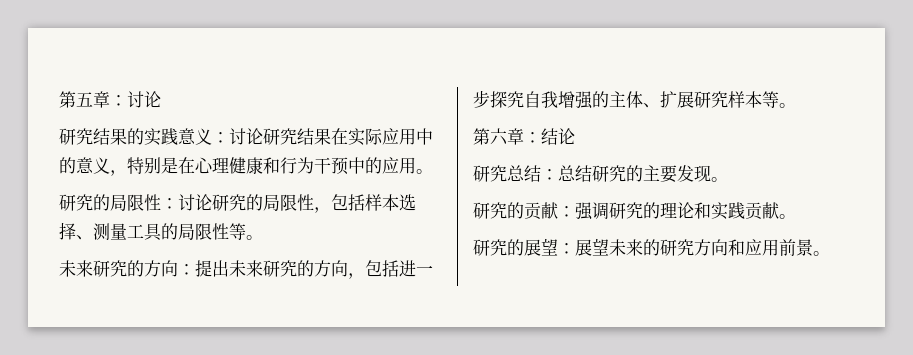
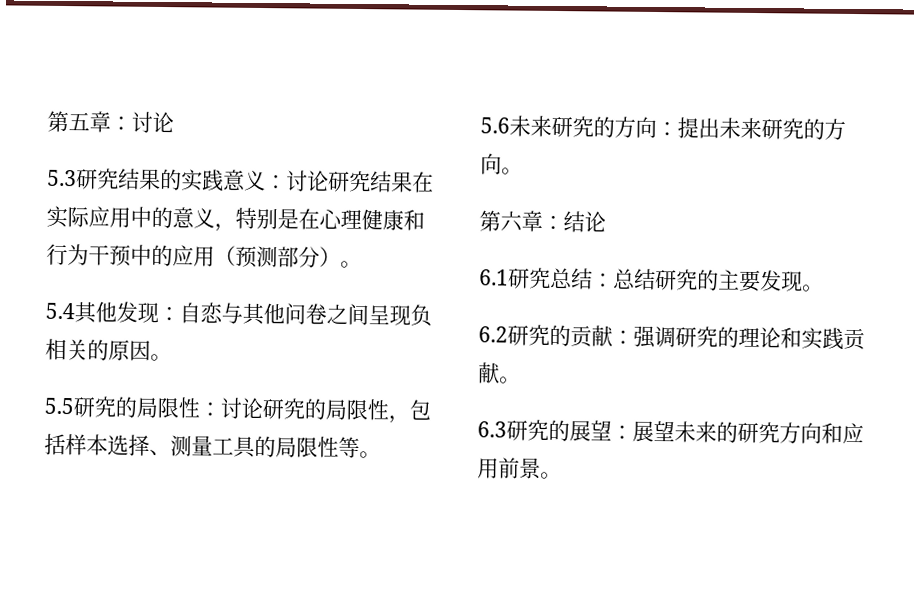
- 研究结果的实践意义：讨论研究结果在实际应用中的意义，特别是在心理健康和行为干预中的应用。
- 研究的局限性：讨论研究的局限性，包括样本选择、测量工具的局限性等。
+ 5.3研究结果的实践意义：讨论研究结果在实际应用中的意义，特别是在心理健康和行为干预中的应用（预测部分）。
+ 5.4其他发现：自恋与其他问卷之间呈现负相关的原因。
+ 5.5研究的局限性：讨论研究的局限性，包括样本选择、测量工具的局限性等。
- 未来研究的方向：提出未来研究的方向，包括进一步探究自我增强的主体、扩展研究样本等。
+ 5.6未来研究的方向：提出未来研究的方向。
- 研究总结：总结研究的主要发现。
+ 6.1研究总结：总结研究的主要发现。
- 研究的贡献：强调研究的理论和实践贡献。
+ 6.2研究的贡献：强调研究的理论和实践贡献。
- 研究的展望：展望未来的研究方向和应用前景。
+ 6.3研究的展望：展望未来的研究方向和应用前景。

